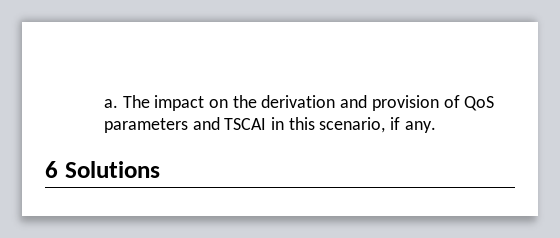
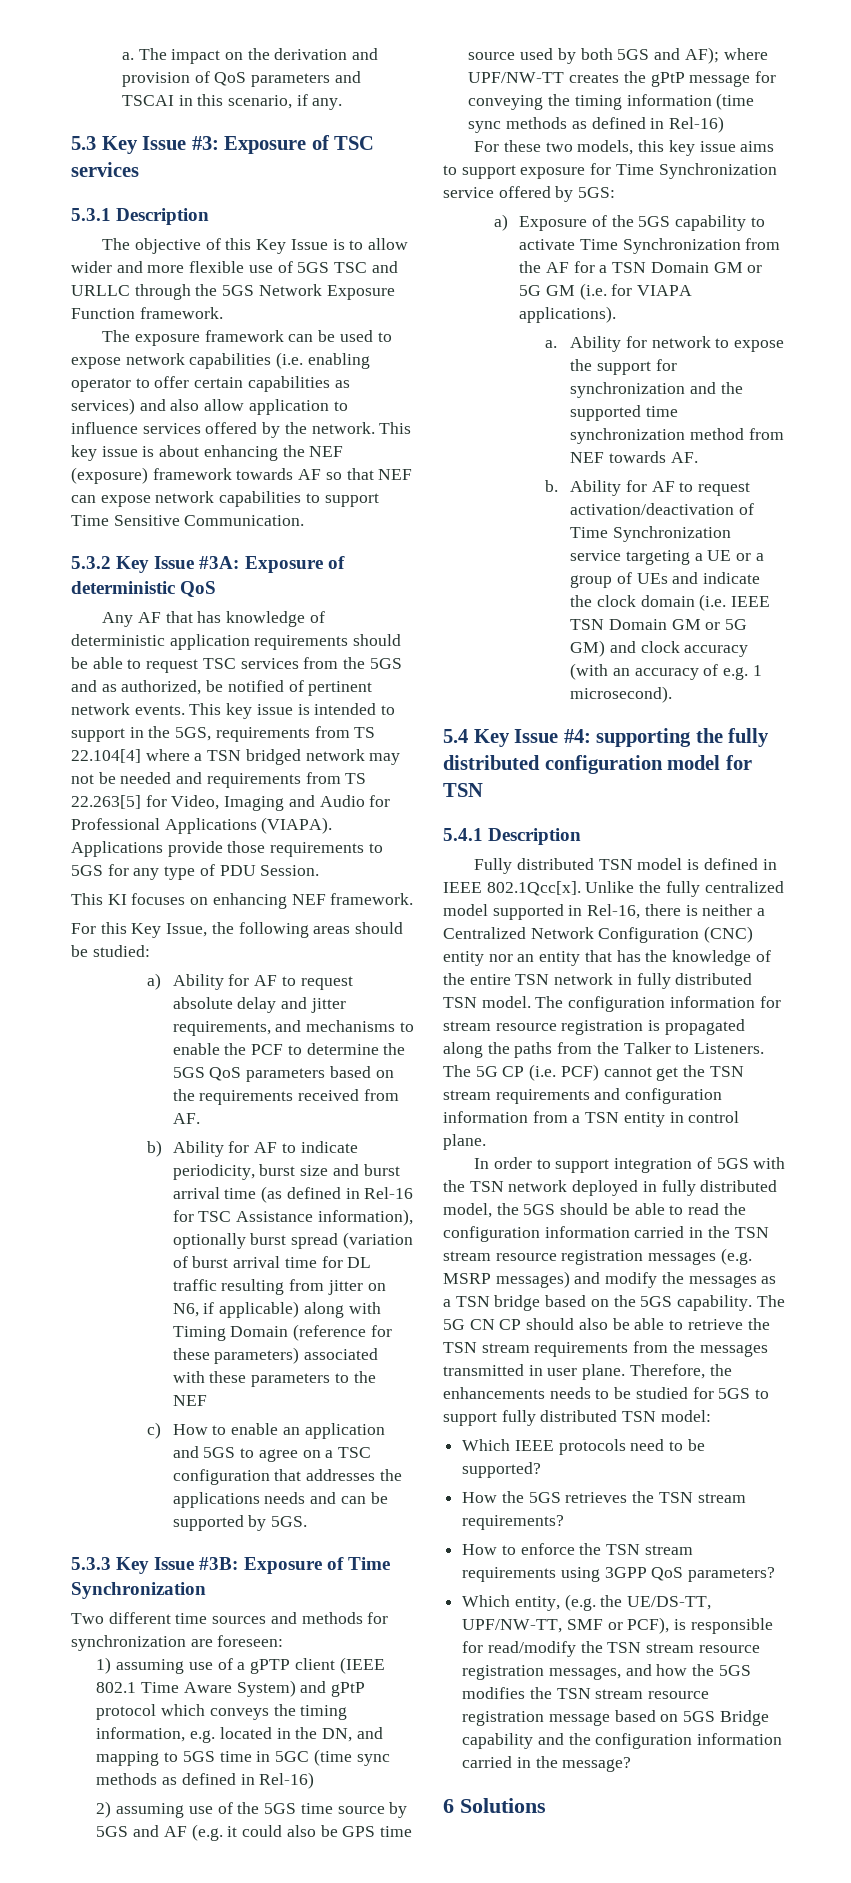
+ 5.3 Key Issue #3: Exposure of TSC services
+ 5.3.1 Description
+ The objective of this Key Issue is to allow wider and more flexible use of 5GS TSC and URLLC through the 5GS Network Exposure Function framework.
+ The exposure framework can be used to expose network capabilities (i.e. enabling operator to offer certain capabilities as services) and also allow application to influence services offered by the network. This key issue is about enhancing the NEF (exposure) framework towards AF so that NEF can expose network capabilities to support Time Sensitive Communication.
+ 5.3.2 Key Issue #3A: Exposure of deterministic QoS
+ Any AF that has knowledge of deterministic application requirements should be able to request TSC services from the 5GS and as authorized, be notified of pertinent network events. This key issue is intended to support in the 5GS, requirements from TS 22.104[4] where a TSN bridged network may not be needed and requirements from TS 22.263[5] for Video, Imaging and Audio for Professional Applications (VIAPA). Applications provide those requirements to 5GS for any type of PDU Session.
+ This KI focuses on enhancing NEF framework.
+ For this Key Issue, the following areas should be studied:
+ a) Ability for AF to request absolute delay and jitter requirements, and mechanisms to enable the PCF to determine the 5GS QoS parameters based on the requirements received from AF.
+ b) Ability for AF to indicate periodicity, burst size and burst arrival time (as defined in Rel-16 for TSC Assistance information), optionally burst spread (variation of burst arrival time for DL traffic resulting from jitter on N6, if applicable) along with Timing Domain (reference for these parameters) associated with these parameters to the NEF
+ c) How to enable an application and 5GS to agree on a TSC configuration that addresses the applications needs and can be supported by 5GS.
+ 5.3.3 Key Issue #3B: Exposure of Time Synchronization
+ Two different time sources and methods for synchronization are foreseen:
+ 1) assuming use of a gPTP client (IEEE 802.1 Time Aware System) and gPtP protocol which conveys the timing information, e.g. located in the DN, and mapping to 5GS time in 5GC (time sync methods as defined in Rel-16)
+ 2) assuming use of the 5GS time source by 5GS and AF (e.g. it could also be GPS time source used by both 5GS and AF); where UPF/NW-TT creates the gPtP message for conveying the timing information (time sync methods as defined in Rel-16)
+ For these two models, this key issue aims to support exposure for Time Synchronization service offered by 5GS:
+ a) Exposure of the 5GS capability to activate Time Synchronization from the AF for a TSN Domain GM or 5G GM (i.e. for VIAPA applications).
+ a. Ability for network to expose the support for synchronization and the supported time synchronization method from NEF towards AF.
+ b. Ability for AF to request activation/deactivation of Time Synchronization service targeting a UE or a group of UEs and indicate the clock domain (i.e. IEEE TSN Domain GM or 5G GM) and clock accuracy (with an accuracy of e.g. 1 microsecond).
+ 5.4 Key Issue #4: supporting the fully distributed configuration model for TSN
+ 5.4.1 Description
+ Fully distributed TSN model is defined in IEEE 802.1Qcc[x]. Unlike the fully centralized model supported in Rel-16, there is neither a Centralized Network Configuration (CNC) entity nor an entity that has the knowledge of the entire TSN network in fully distributed TSN model. The configuration information for stream resource registration is propagated along the paths from the Talker to Listeners. The 5G CP (i.e. PCF) cannot get the TSN stream requirements and configuration information from a TSN entity in control plane.
+ In order to support integration of 5GS with the TSN network deployed in fully distributed model, the 5GS should be able to read the configuration information carried in the TSN stream resource registration messages (e.g. MSRP messages) and modify the messages as a TSN bridge based on the 5GS capability. The 5G CN CP should also be able to retrieve the TSN stream requirements from the messages transmitted in user plane. Therefore, the enhancements needs to be studied for 5GS to support fully distributed TSN model:
+ Which IEEE protocols need to be supported?
+ How the 5GS retrieves the TSN stream requirements?
+ How to enforce the TSN stream requirements using 3GPP QoS parameters?
+ Which entity, (e.g. the UE/DS-TT, UPF/NW-TT, SMF or PCF), is responsible for read/modify the TSN stream resource registration messages, and how the 5GS modifies the TSN stream resource registration message based on 5GS Bridge capability and the configuration information carried in the message?

